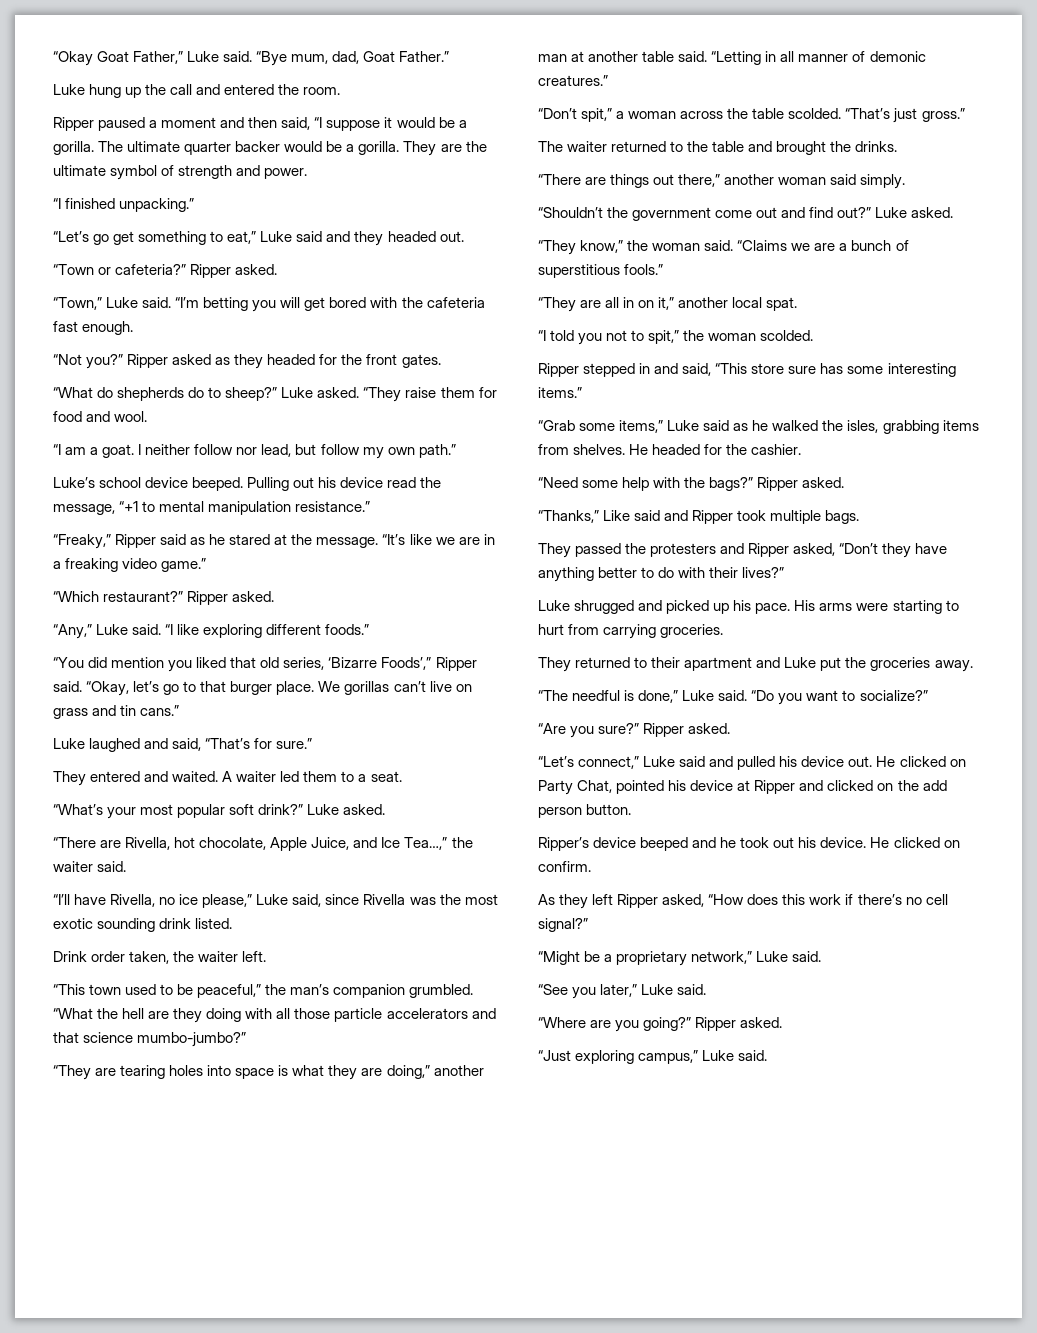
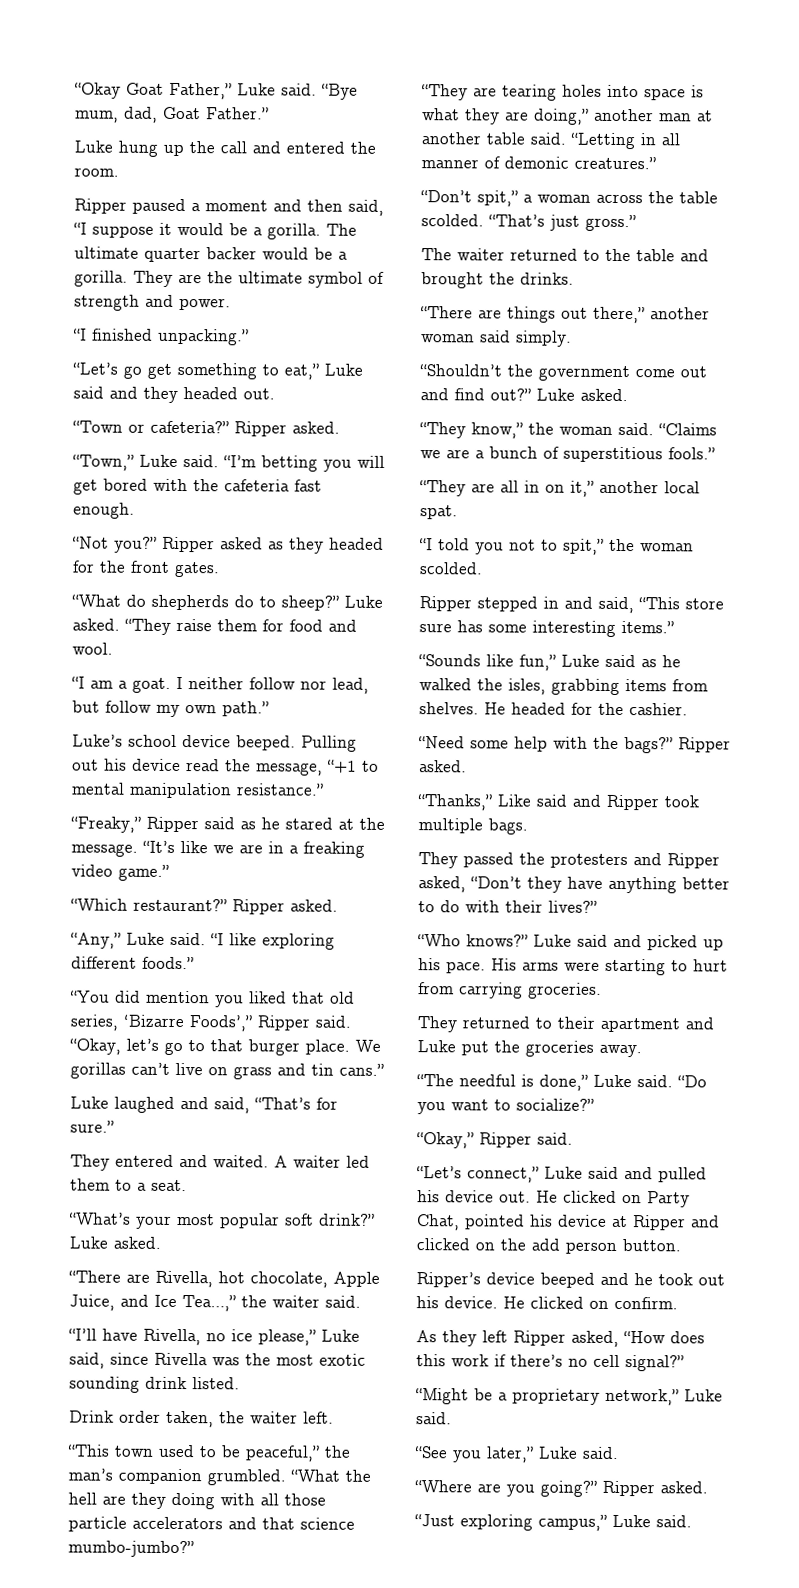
- “Grab some items,” Luke said as he walked the isles, grabbing items from shelves.
+ “Sounds like fun,” Luke said as he walked the isles, grabbing items from shelves.
- Luke shrugged and picked up his pace.
+ “Who knows?” Luke said and picked up his pace.
- “Are you sure?” Ripper asked.
+ “Okay,” Ripper said.

